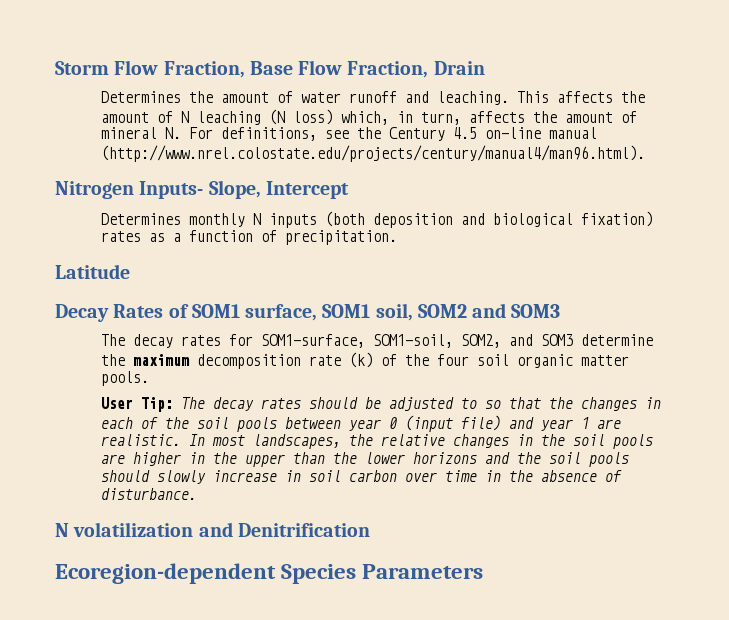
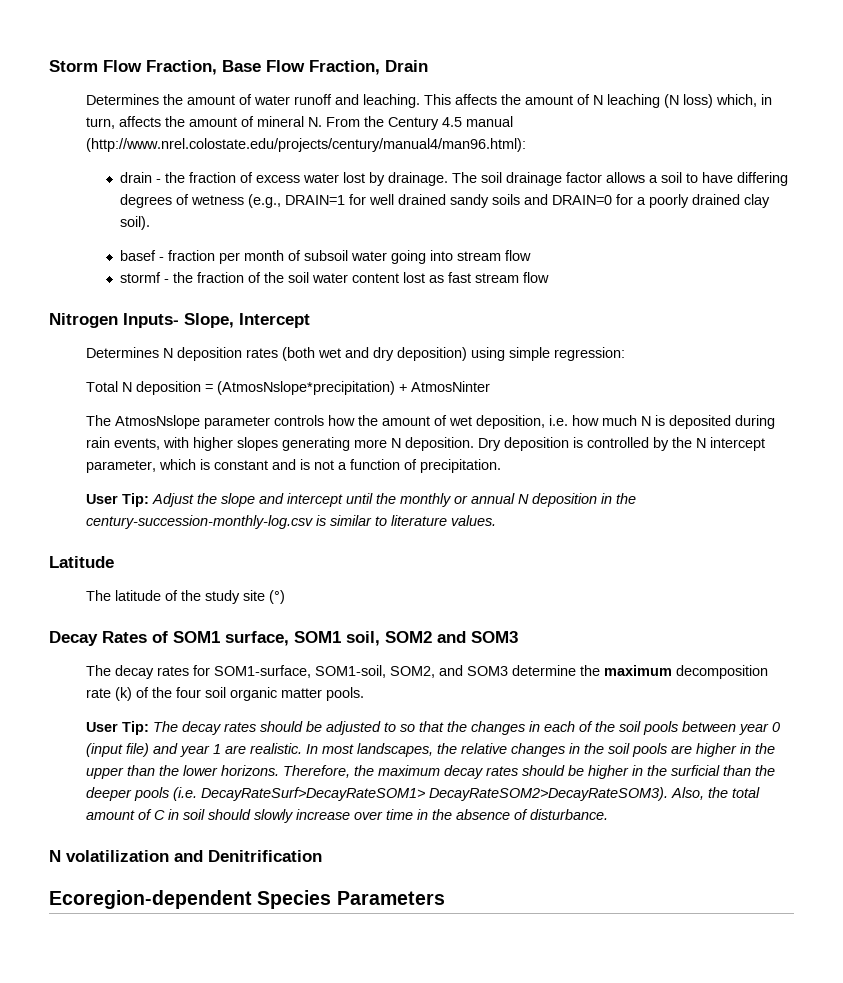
- This affects the amount of N leaching (N loss) which, in turn, affects the amount of mineral N. For definitions, see the Century 4.5 on-line manual (http://www.nrel.colostate.edu/projects/century/manual4/man96.html).
+ This affects the amount of N leaching (N loss) which, in turn, affects the amount of mineral N. From the Century 4.5 manual (http://www.nrel.colostate.edu/projects/century/manual4/man96.html):
+ drain - the fraction of excess water lost by drainage. The soil drainage factor allows a soil to have differing degrees of wetness (e.g., DRAIN=1 for well drained sandy soils and DRAIN=0 for a poorly drained clay soil).
+ basef - fraction per month of subsoil water going into stream flow
+ stormf - the fraction of the soil water content lost as fast stream flow
- Determines monthly N inputs (both deposition and biological fixation) rates as a function of precipitation.
+ Determines N deposition rates (both wet and dry deposition) using simple regression:
+ Total N deposition = (AtmosNslope*precipitation) + AtmosNinter
+ The AtmosNslope parameter controls how the amount of wet deposition, i.e. how much N is deposited during rain events, with higher slopes generating more N deposition. Dry deposition is controlled by the N intercept parameter, which is constant and is not a function of precipitation.
+ User Tip: Adjust the slope and intercept until the monthly or annual N deposition in the century-succession-monthly-log.csv is similar to literature values.
  Latitude
+ The latitude of the study site (°)
- In most landscapes, the relative changes in the soil pools are higher in the upper than the lower horizons and the soil pools should slowly increase in soil carbon over time in the absence of disturbance.
+ In most landscapes, the relative changes in the soil pools are higher in the upper than the lower horizons. Therefore, the maximum decay rates should be higher in the surficial than the deeper pools (i.e. DecayRateSurf>DecayRateSOM1> DecayRateSOM2>DecayRateSOM3). Also, the total amount of C in soil should slowly increase over time in the absence of disturbance.

